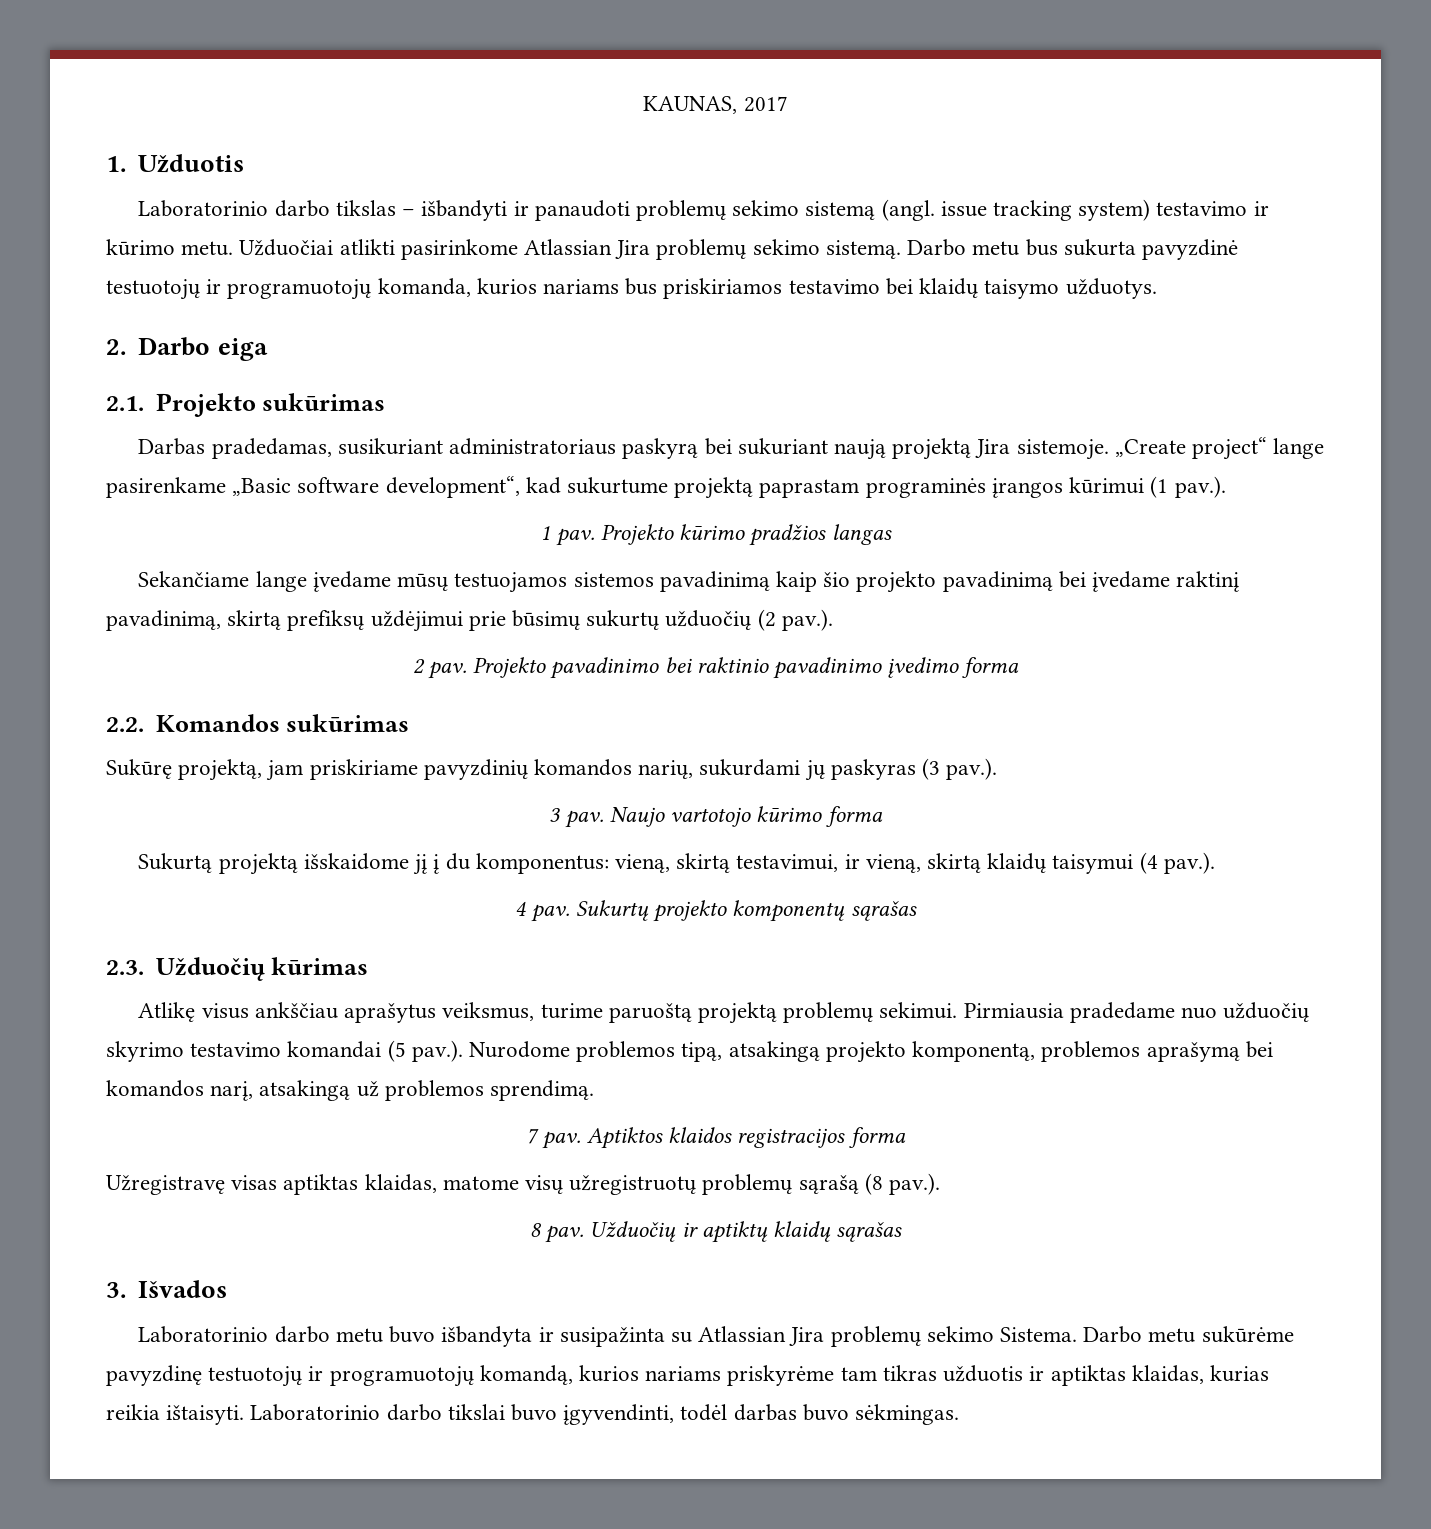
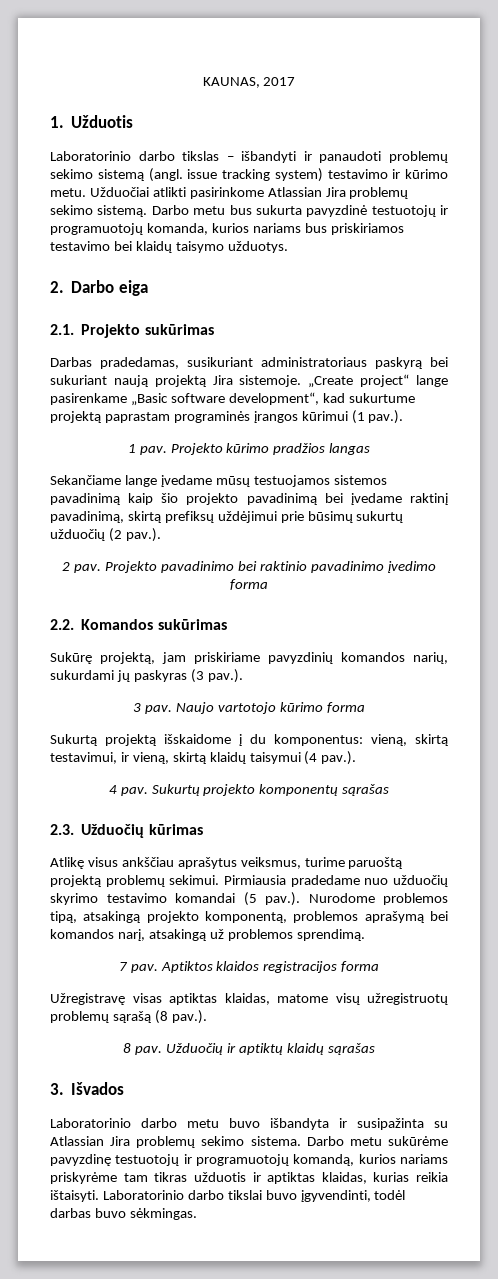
- Sukurtą projektą išskaidome jį į du komponentus: vieną, skirtą testavimui, ir vieną, skirtą klaidų taisymui (4 pav.).
+ Sukurtą projektą išskaidome į du komponentus: vieną, skirtą testavimui, ir vieną, skirtą klaidų taisymui (4 pav.).
- Laboratorinio darbo metu buvo išbandyta ir susipažinta su Atlassian Jira problemų sekimo Sistema.
+ Laboratorinio darbo metu buvo išbandyta ir susipažinta su Atlassian Jira problemų sekimo sistema.

